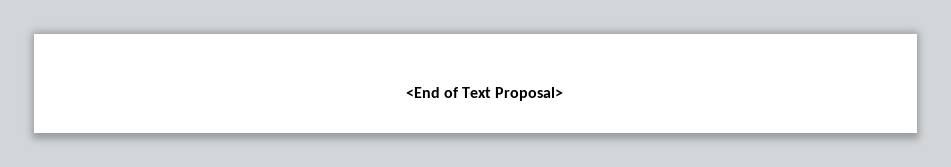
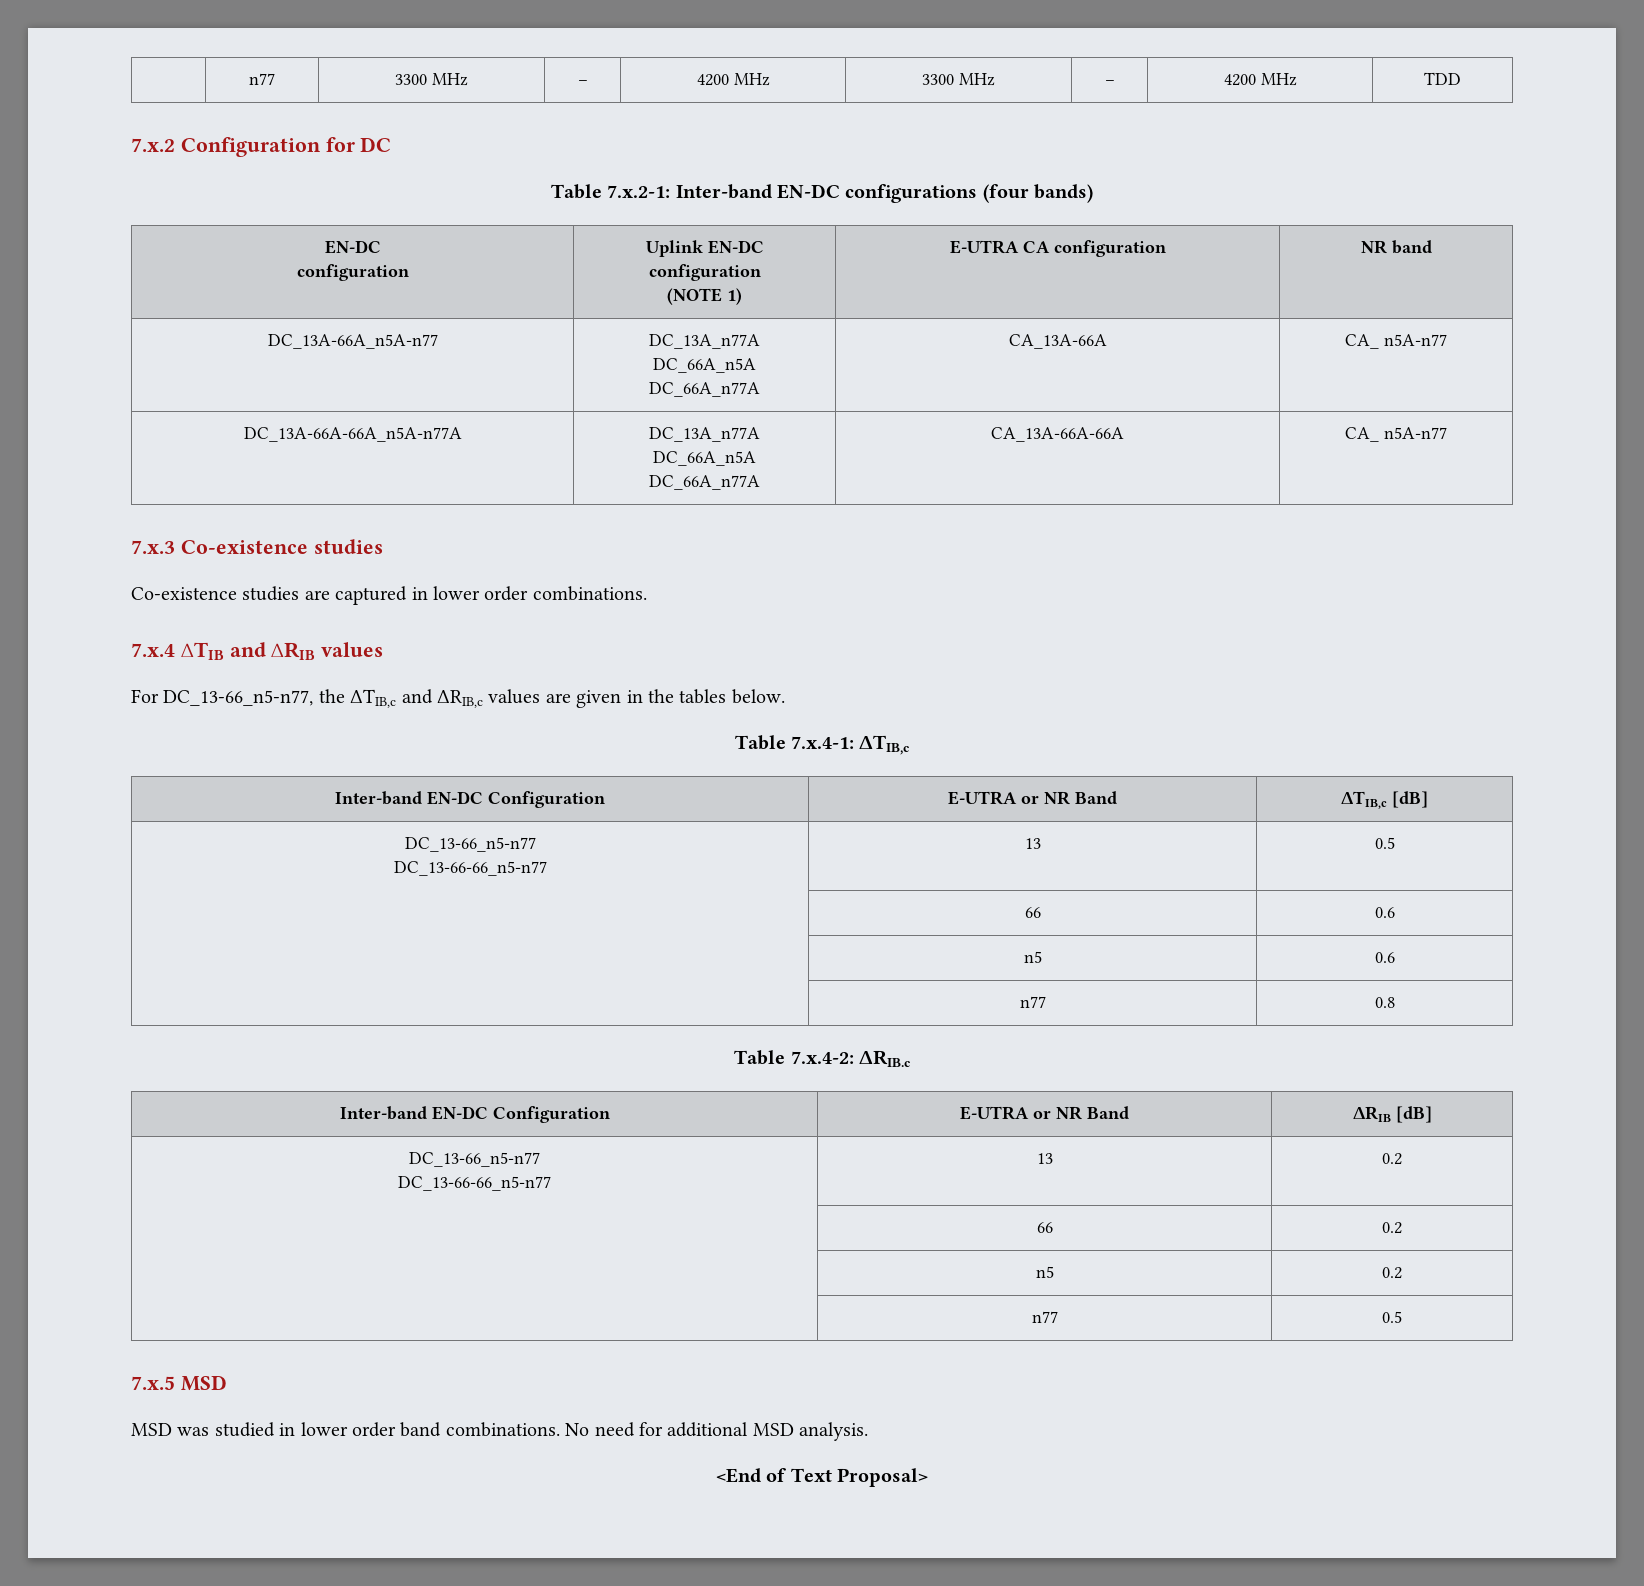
+ | n77 | 3300 MHz | – | 4200 MHz | 3300 MHz | – | 4200 MHz | TDD
+ 7.x.2 Configuration for DC
+ Table 7.x.2-1: Inter-band EN-DC configurations (four bands)
+ EN-DC
+ configuration | Uplink EN-DC
+ configuration
+ (NOTE 1) | E-UTRA CA configuration | NR band
+ DC_13A-66A_n5A-n77 | DC_13A_n77A
+ DC_66A_n5A
+ DC_66A_n77A | CA_13A-66A | CA_ n5A-n77
+ DC_13A-66A-66A_n5A-n77A | DC_13A_n77A
+ DC_66A_n5A
+ DC_66A_n77A | CA_13A-66A-66A | CA_ n5A-n77
+ 7.x.3 Co-existence studies
+ Co-existence studies are captured in lower order combinations.
+ 7.x.4 ∆TIB and ∆RIB values
+ For DC_13-66_n5-n77, the ΔTIB,c and ΔRIB,c values are given in the tables below.
+ Table 7.x.4-1: ΔTIB,c
+ Inter-band EN-DC Configuration | E-UTRA or NR Band | ΔTIB,c [dB]
+ DC_13-66_n5-n77
+ DC_13-66-66_n5-n77 | 13 | 0.5
+ | 66 | 0.6
+ | n5 | 0.6
+ | n77 | 0.8
+ Table 7.x.4-2: ΔRIB.c
+ Inter-band EN-DC Configuration | E-UTRA or NR Band | ΔRIB [dB]
+ DC_13-66_n5-n77
+ DC_13-66-66_n5-n77 | 13 | 0.2
+ | 66 | 0.2
+ | n5 | 0.2
+ | n77 | 0.5
+ 7.x.5 MSD
+ MSD was studied in lower order band combinations. No need for additional MSD analysis.

